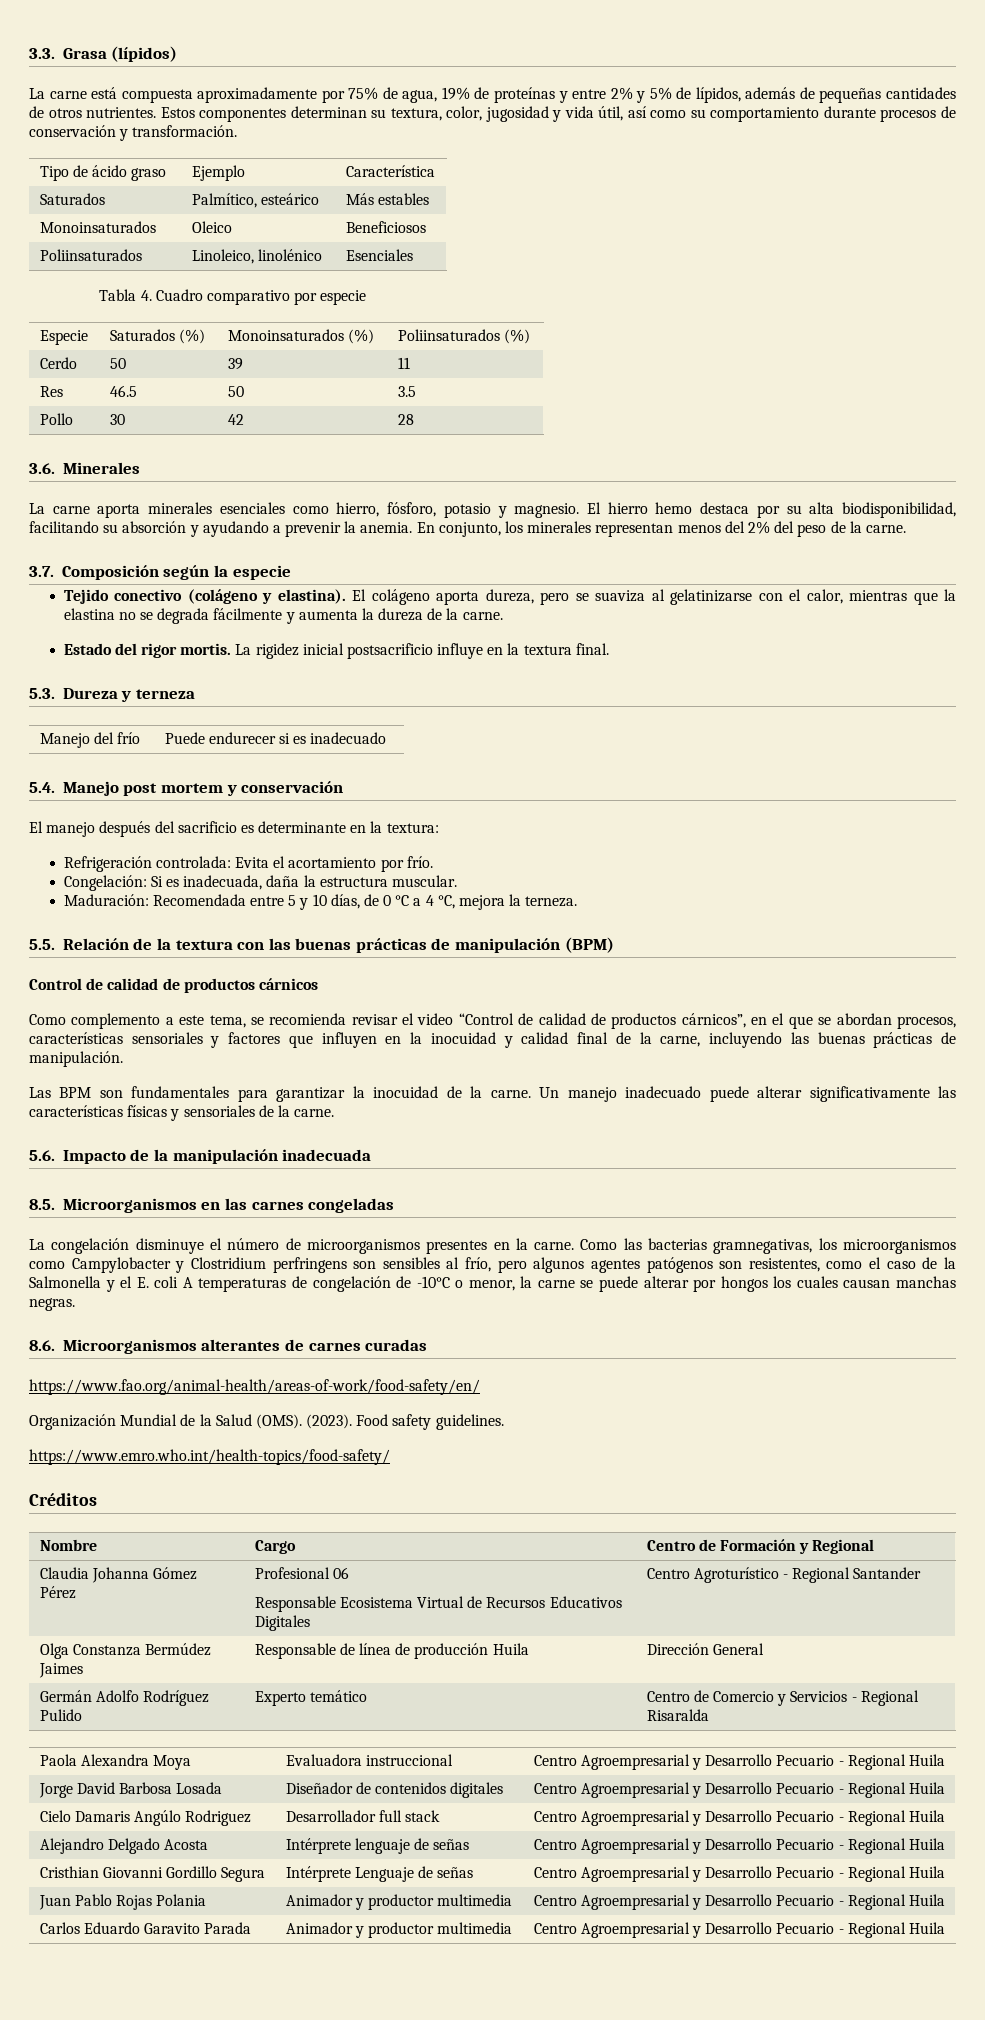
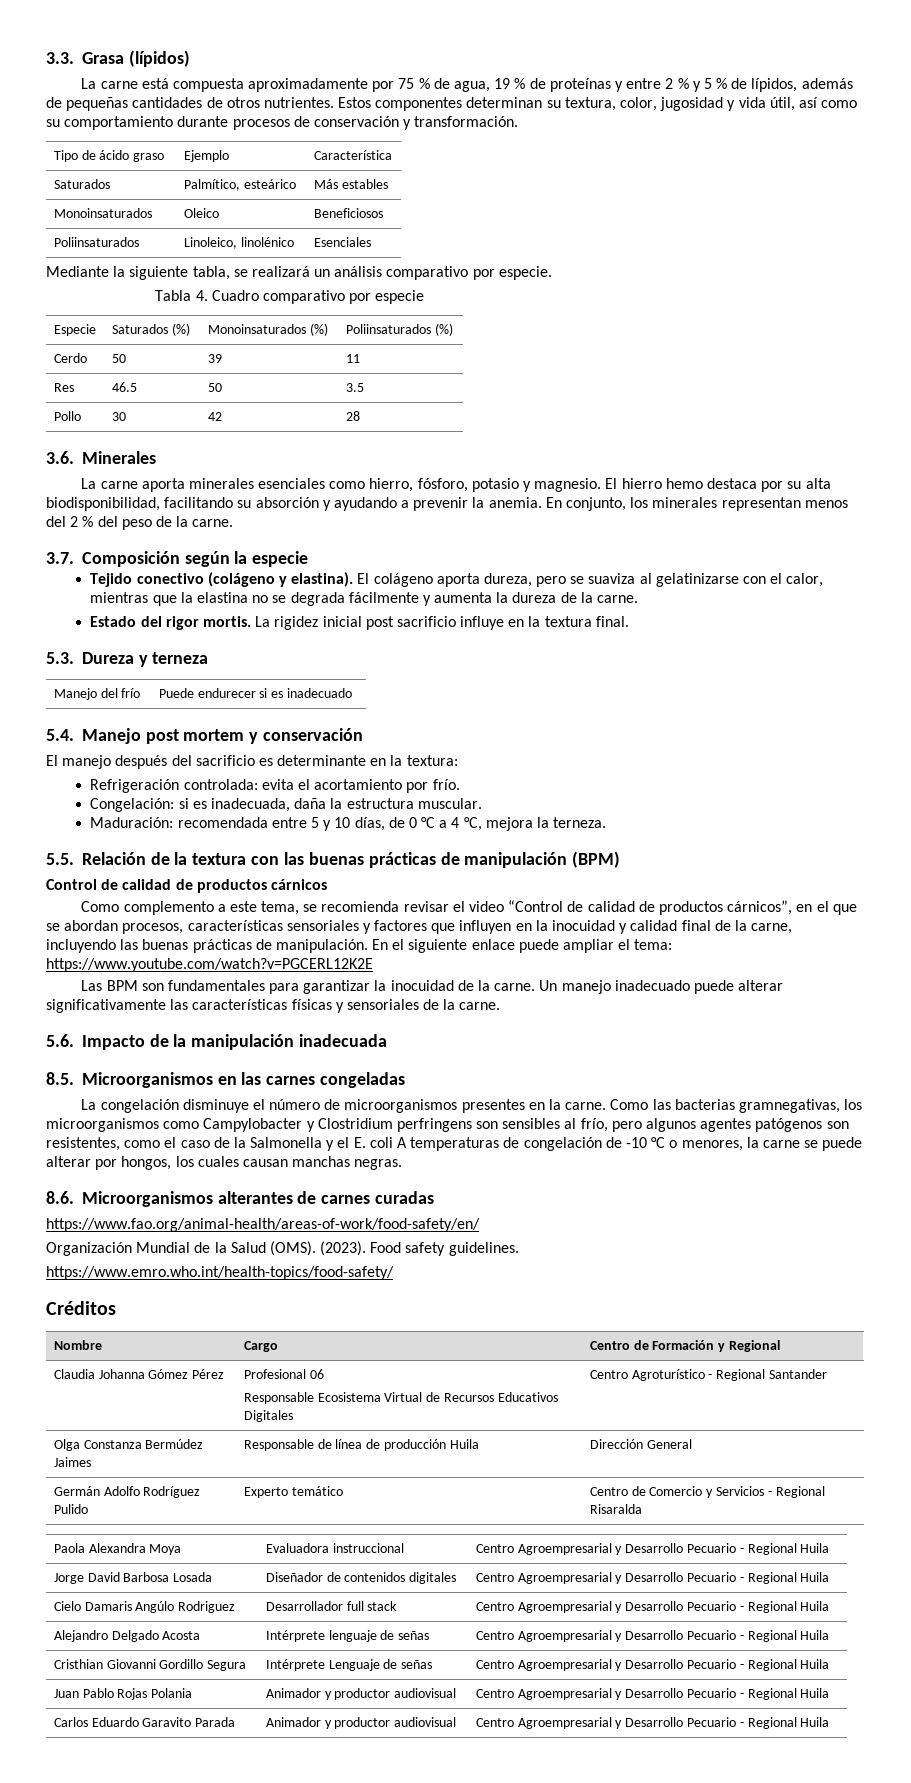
- La carne está compuesta aproximadamente por 75% de agua, 19% de proteínas y entre 2% y 5% de lípidos, además de pequeñas cantidades de otros nutrientes.
+ La carne está compuesta aproximadamente por 75 % de agua, 19 % de proteínas y entre 2 % y 5 % de lípidos, además de pequeñas cantidades de otros nutrientes.
+ Mediante la siguiente tabla, se realizará un análisis comparativo por especie.
- En conjunto, los minerales representan menos del 2% del peso de la carne.
+ En conjunto, los minerales representan menos del 2 % del peso de la carne.
- La rigidez inicial postsacrificio influye en la textura final.
+ La rigidez inicial post sacrificio influye en la textura final.
- Refrigeración controlada: Evita el acortamiento por frío.
+ Refrigeración controlada: evita el acortamiento por frío.
- Congelación: Si es inadecuada, daña la estructura muscular.
+ Congelación: si es inadecuada, daña la estructura muscular.
- Maduración: Recomendada entre 5 y 10 días, de 0 °C a 4 °C, mejora la terneza.
+ Maduración: recomendada entre 5 y 10 días, de 0 °C a 4 °C, mejora la terneza.
+ En el siguiente enlace puede ampliar el tema: https://www.youtube.com/watch?v=PGCERL12K2E
- Como las bacterias gramnegativas, los microorganismos como Campylobacter y Clostridium perfringens son sensibles al frío, pero algunos agentes patógenos son resistentes, como el caso de la Salmonella y el E. coli A temperaturas de congelación de -10°C o menor, la carne se puede alterar por hongos los cuales causan manchas negras.
+ Como las bacterias gramnegativas, los microorganismos como Campylobacter y Clostridium perfringens son sensibles al frío, pero algunos agentes patógenos son resistentes, como el caso de la Salmonella y el E. coli A temperaturas de congelación de -10 °C o menores, la carne se puede alterar por hongos, los cuales causan manchas negras.
- Juan Pablo Rojas Polania | Animador y productor multimedia | Centro Agroempresarial y Desarrollo Pecuario - Regional Huila
+ Juan Pablo Rojas Polania | Animador y productor audiovisual | Centro Agroempresarial y Desarrollo Pecuario - Regional Huila
- Carlos Eduardo Garavito Parada | Animador y productor multimedia | Centro Agroempresarial y Desarrollo Pecuario - Regional Huila
+ Carlos Eduardo Garavito Parada | Animador y productor audiovisual | Centro Agroempresarial y Desarrollo Pecuario - Regional Huila

